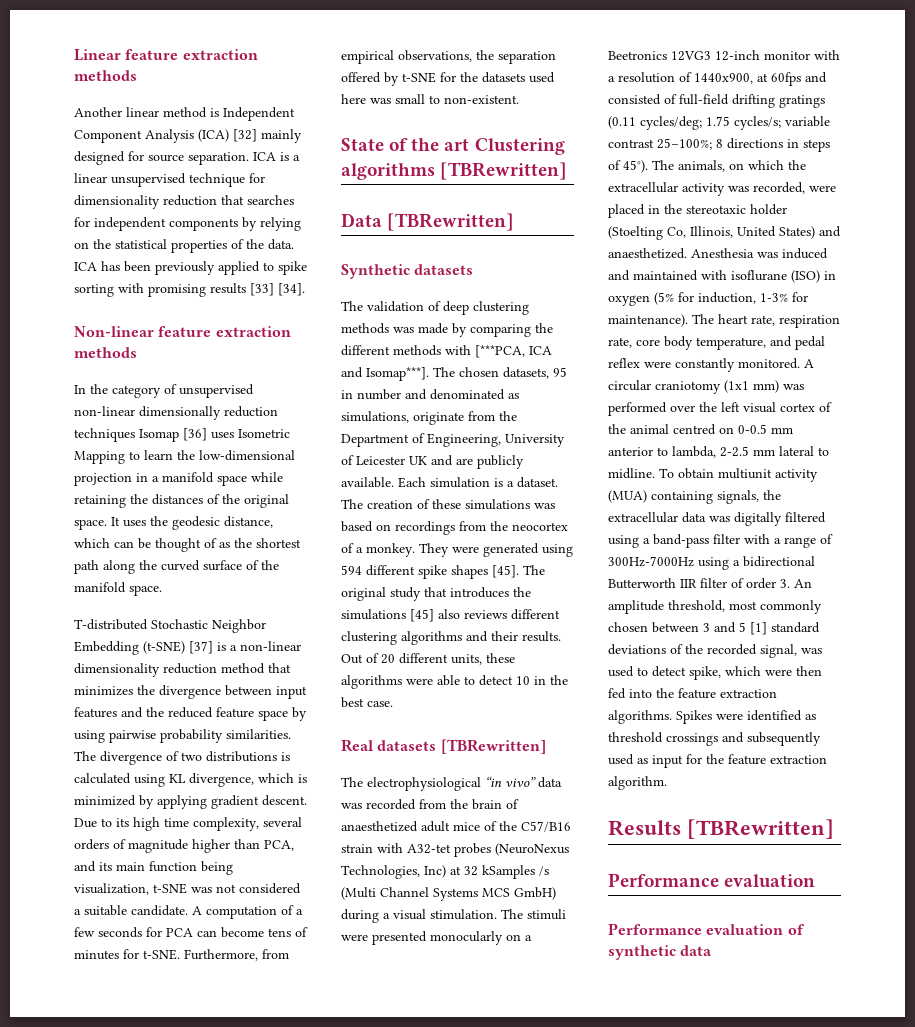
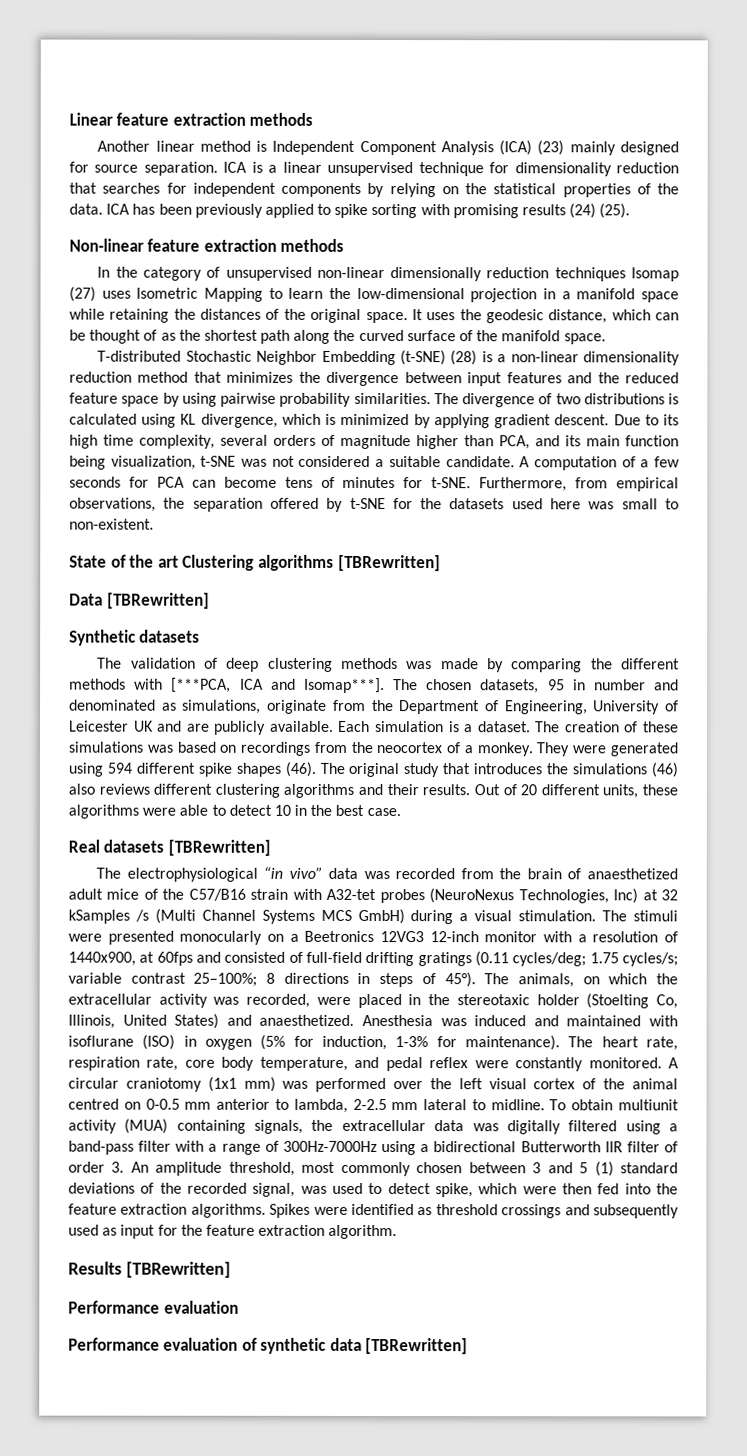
- Another linear method is Independent Component Analysis (ICA) [32] mainly designed for source separation.
+ Another linear method is Independent Component Analysis (ICA) (23) mainly designed for source separation.
- ICA has been previously applied to spike sorting with promising results [33] [34].
+ ICA has been previously applied to spike sorting with promising results (24) (25).
- In the category of unsupervised non-linear dimensionally reduction techniques Isomap [36] uses Isometric Mapping to learn the low-dimensional projection in a manifold space while retaining the distances of the original space.
+ In the category of unsupervised non-linear dimensionally reduction techniques Isomap (27) uses Isometric Mapping to learn the low-dimensional projection in a manifold space while retaining the distances of the original space.
- T-distributed Stochastic Neighbor Embedding (t-SNE) [37] is a non-linear dimensionality reduction method that minimizes the divergence between input features and the reduced feature space by using pairwise probability similarities.
+ T-distributed Stochastic Neighbor Embedding (t-SNE) (28) is a non-linear dimensionality reduction method that minimizes the divergence between input features and the reduced feature space by using pairwise probability similarities.
- They were generated using 594 different spike shapes [45].
+ They were generated using 594 different spike shapes (46).
- The original study that introduces the simulations [45] also reviews different clustering algorithms and their results.
+ The original study that introduces the simulations (46) also reviews different clustering algorithms and their results.
- To obtain multiunit activity (MUA) containing signals, the extracellular data was digitally filtered using a band-pass filter with a range of 300Hz-7000Hz using a bidirectional Butterworth IIR filter of order 3. An amplitude threshold, most commonly chosen between 3 and 5 [1] standard deviations of the recorded signal, was used to detect spike, which were then fed into the feature extraction algorithms.
+ To obtain multiunit activity (MUA) containing signals, the extracellular data was digitally filtered using a band-pass filter with a range of 300Hz-7000Hz using a bidirectional Butterworth IIR filter of order 3. An amplitude threshold, most commonly chosen between 3 and 5 (1) standard deviations of the recorded signal, was used to detect spike, which were then fed into the feature extraction algorithms.
- Performance evaluation of synthetic data
+ Performance evaluation of synthetic data [TBRewritten]

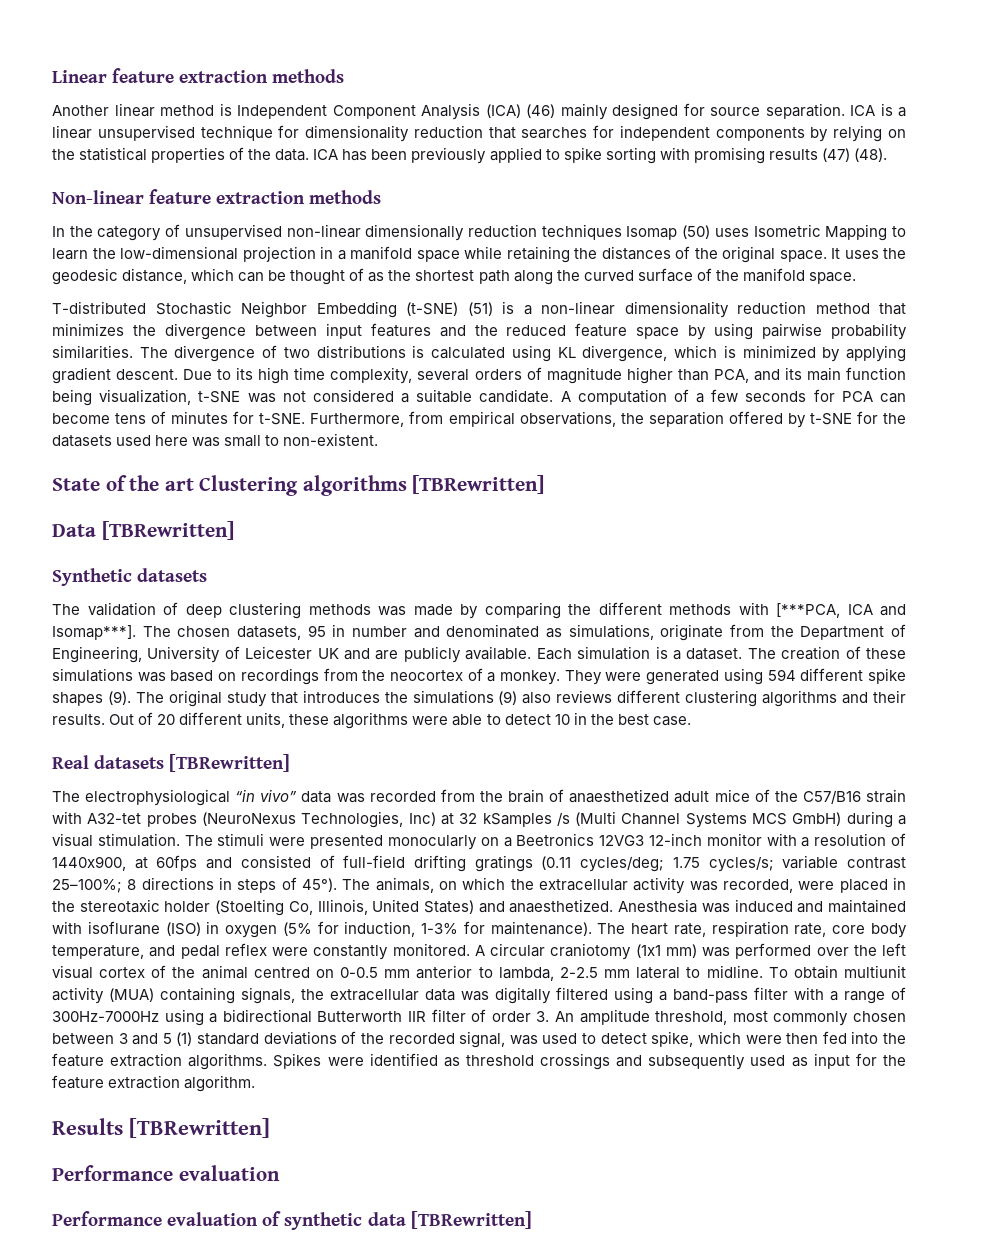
- Another linear method is Independent Component Analysis (ICA) (23) mainly designed for source separation.
+ Another linear method is Independent Component Analysis (ICA) (46) mainly designed for source separation.
- ICA has been previously applied to spike sorting with promising results (24) (25).
+ ICA has been previously applied to spike sorting with promising results (47) (48).
- In the category of unsupervised non-linear dimensionally reduction techniques Isomap (27) uses Isometric Mapping to learn the low-dimensional projection in a manifold space while retaining the distances of the original space.
+ In the category of unsupervised non-linear dimensionally reduction techniques Isomap (50) uses Isometric Mapping to learn the low-dimensional projection in a manifold space while retaining the distances of the original space.
- T-distributed Stochastic Neighbor Embedding (t-SNE) (28) is a non-linear dimensionality reduction method that minimizes the divergence between input features and the reduced feature space by using pairwise probability similarities.
+ T-distributed Stochastic Neighbor Embedding (t-SNE) (51) is a non-linear dimensionality reduction method that minimizes the divergence between input features and the reduced feature space by using pairwise probability similarities.
- They were generated using 594 different spike shapes (46).
+ They were generated using 594 different spike shapes (9).
- The original study that introduces the simulations (46) also reviews different clustering algorithms and their results.
+ The original study that introduces the simulations (9) also reviews different clustering algorithms and their results.

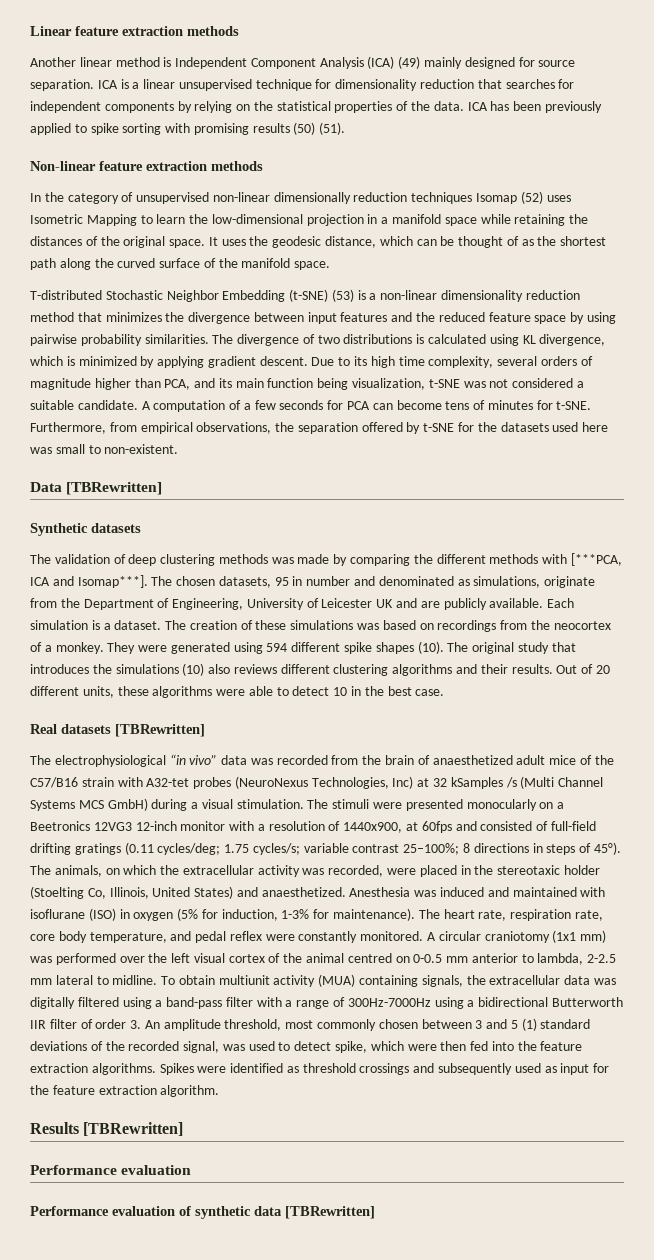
- Another linear method is Independent Component Analysis (ICA) (46) mainly designed for source separation.
+ Another linear method is Independent Component Analysis (ICA) (49) mainly designed for source separation.
- ICA has been previously applied to spike sorting with promising results (47) (48).
+ ICA has been previously applied to spike sorting with promising results (50) (51).
- In the category of unsupervised non-linear dimensionally reduction techniques Isomap (50) uses Isometric Mapping to learn the low-dimensional projection in a manifold space while retaining the distances of the original space.
+ In the category of unsupervised non-linear dimensionally reduction techniques Isomap (52) uses Isometric Mapping to learn the low-dimensional projection in a manifold space while retaining the distances of the original space.
- T-distributed Stochastic Neighbor Embedding (t-SNE) (51) is a non-linear dimensionality reduction method that minimizes the divergence between input features and the reduced feature space by using pairwise probability similarities.
+ T-distributed Stochastic Neighbor Embedding (t-SNE) (53) is a non-linear dimensionality reduction method that minimizes the divergence between input features and the reduced feature space by using pairwise probability similarities.
- State of the art Clustering algorithms [TBRewritten]
- They were generated using 594 different spike shapes (9).
+ They were generated using 594 different spike shapes (10).
- The original study that introduces the simulations (9) also reviews different clustering algorithms and their results.
+ The original study that introduces the simulations (10) also reviews different clustering algorithms and their results.

